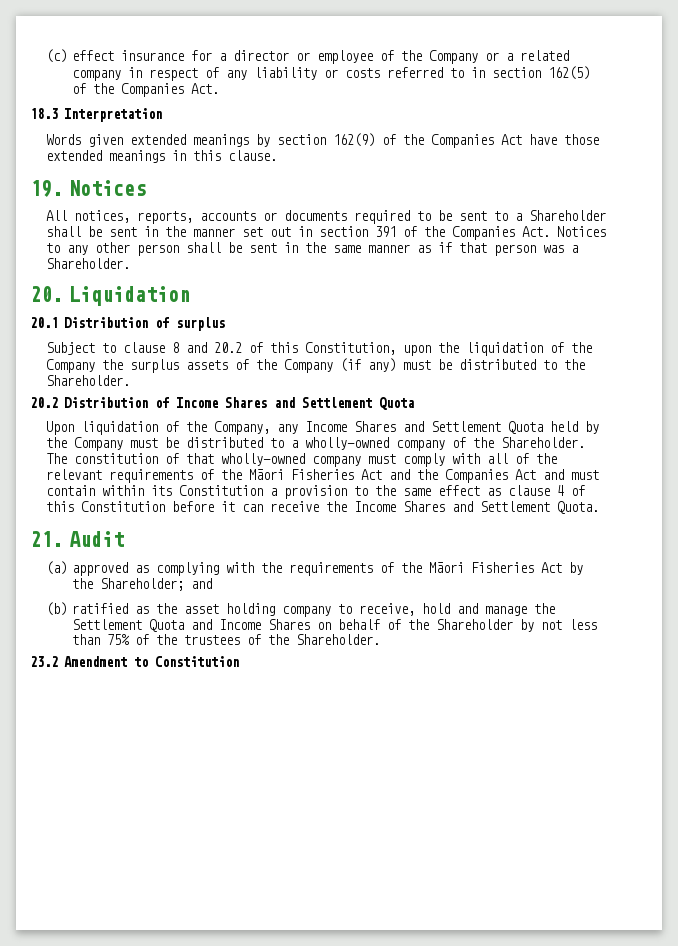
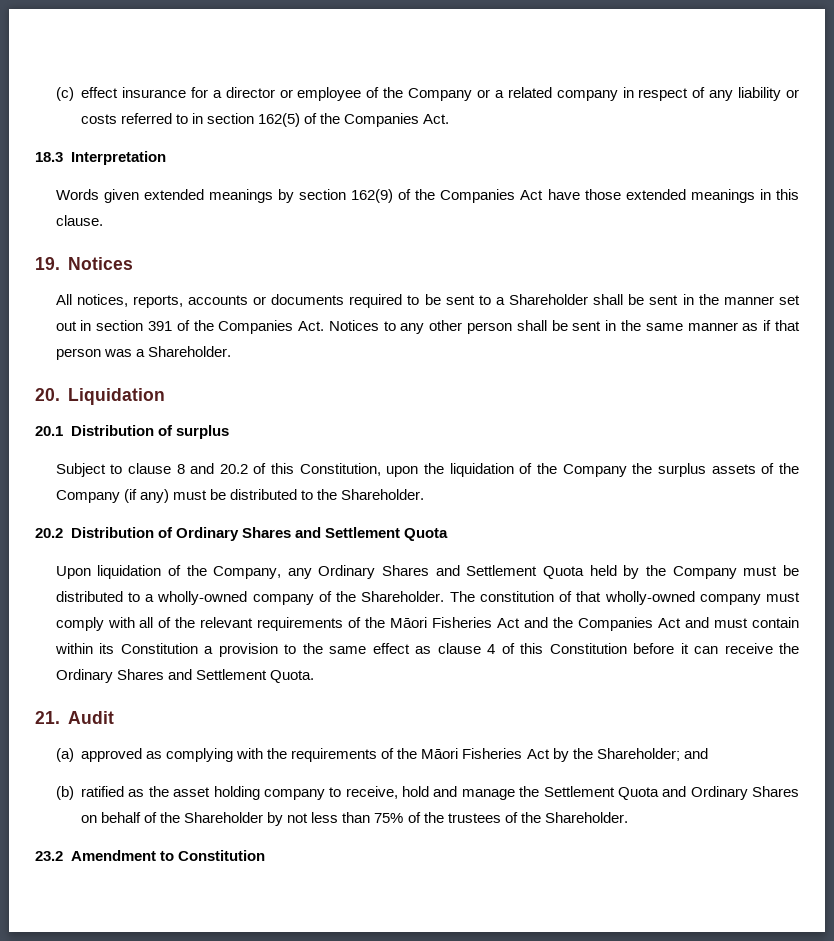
- 20.2 Distribution of Income Shares and Settlement Quota
+ 20.2 Distribution of Ordinary Shares and Settlement Quota
- Upon liquidation of the Company, any Income Shares and Settlement Quota held by the Company must be distributed to a wholly-owned company of the Shareholder.
+ Upon liquidation of the Company, any Ordinary Shares and Settlement Quota held by the Company must be distributed to a wholly-owned company of the Shareholder.
- The constitution of that wholly-owned company must comply with all of the relevant requirements of the Māori Fisheries Act and the Companies Act and must contain within its Constitution a provision to the same effect as clause 4 of this Constitution before it can receive the Income Shares and Settlement Quota.
+ The constitution of that wholly-owned company must comply with all of the relevant requirements of the Māori Fisheries Act and the Companies Act and must contain within its Constitution a provision to the same effect as clause 4 of this Constitution before it can receive the Ordinary Shares and Settlement Quota.
- (b) ratified as the asset holding company to receive, hold and manage the Settlement Quota and Income Shares on behalf of the Shareholder by not less than 75% of the trustees of the Shareholder.
+ (b) ratified as the asset holding company to receive, hold and manage the Settlement Quota and Ordinary Shares on behalf of the Shareholder by not less than 75% of the trustees of the Shareholder.

